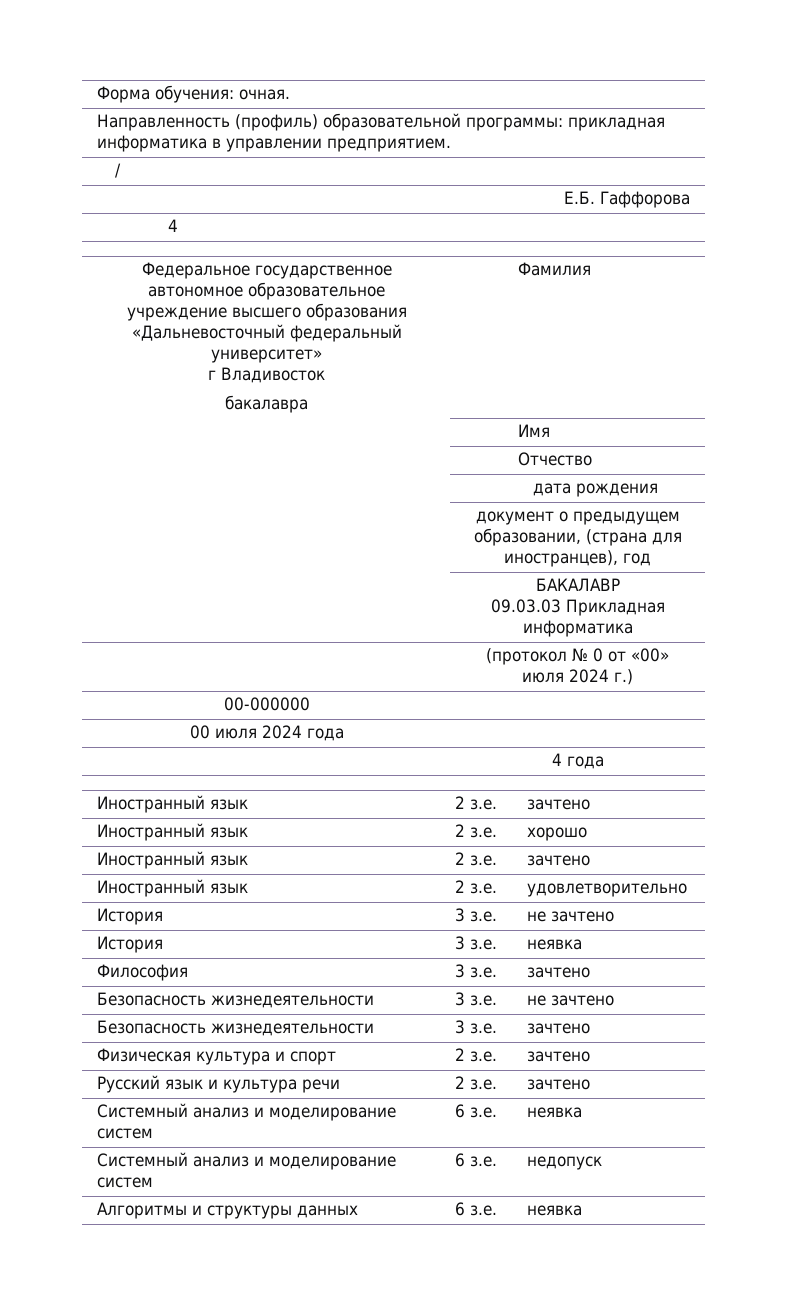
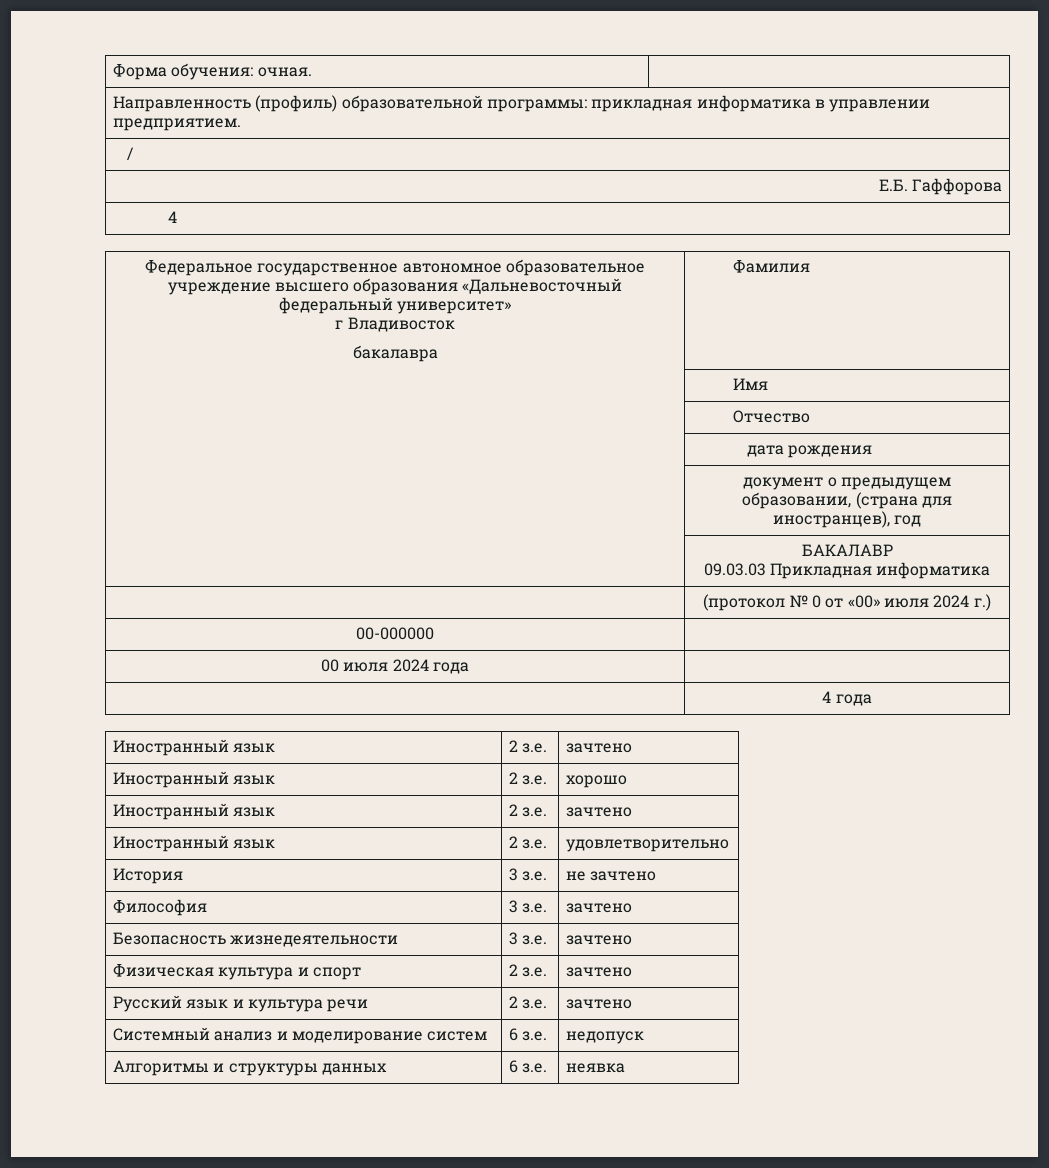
- История | 3 з.е. | неявка
- Безопасность жизнедеятельности | 3 з.е. | не зачтено
- Системный анализ и моделирование систем | 6 з.е. | неявка

